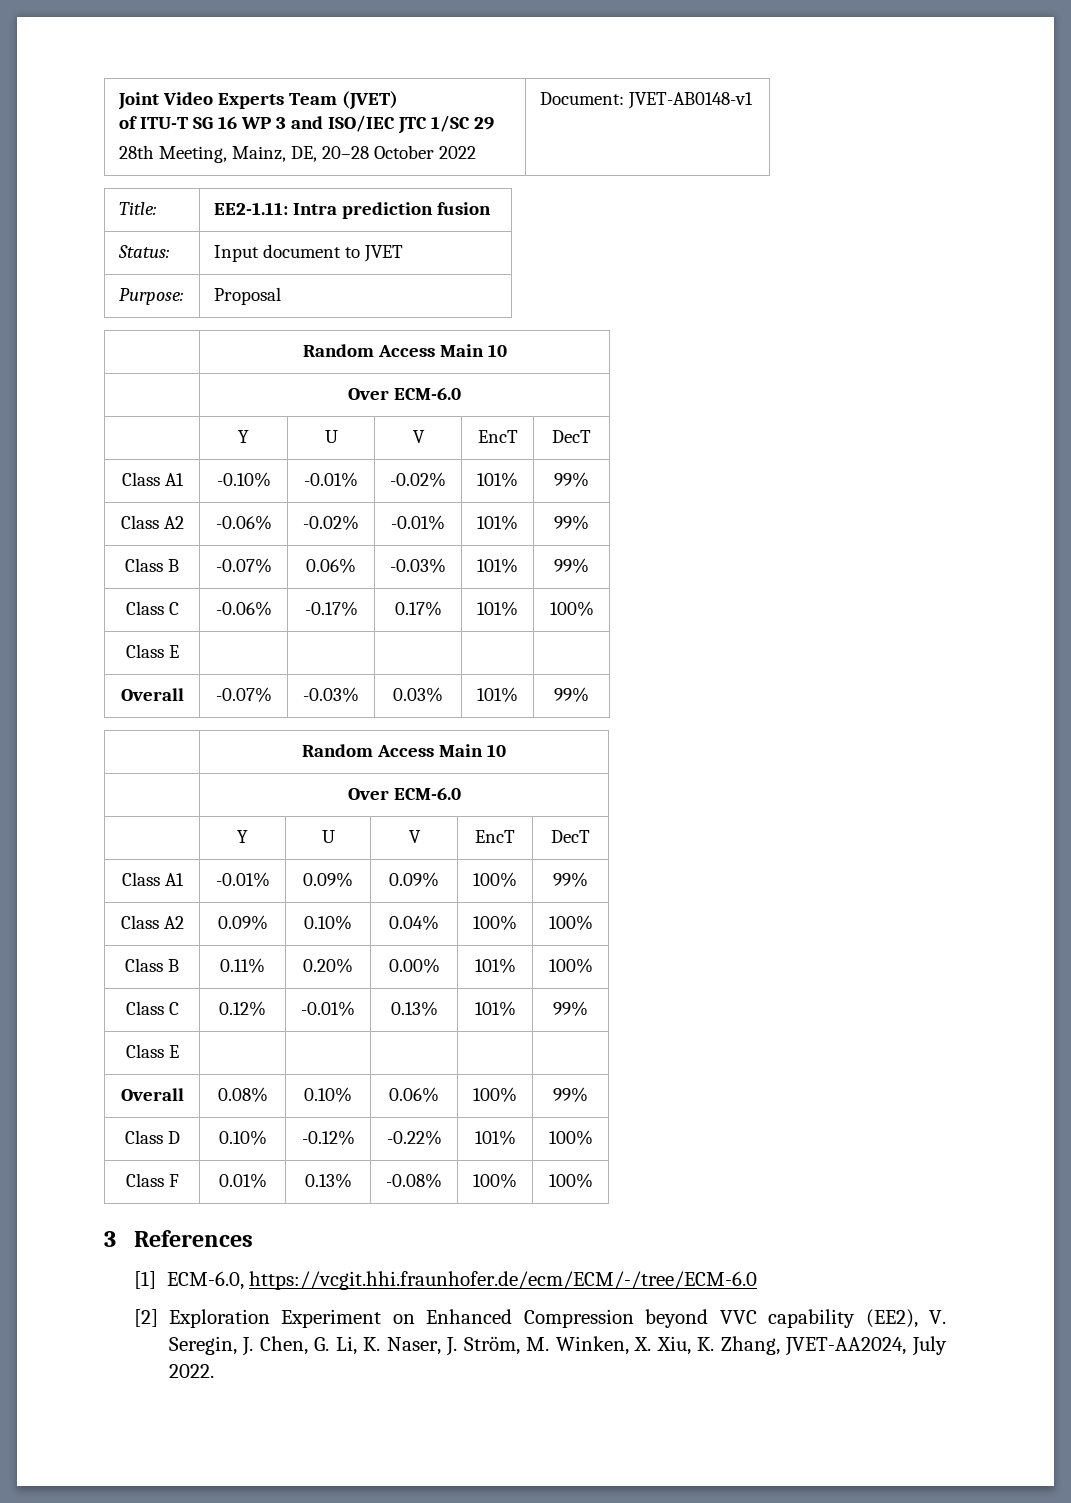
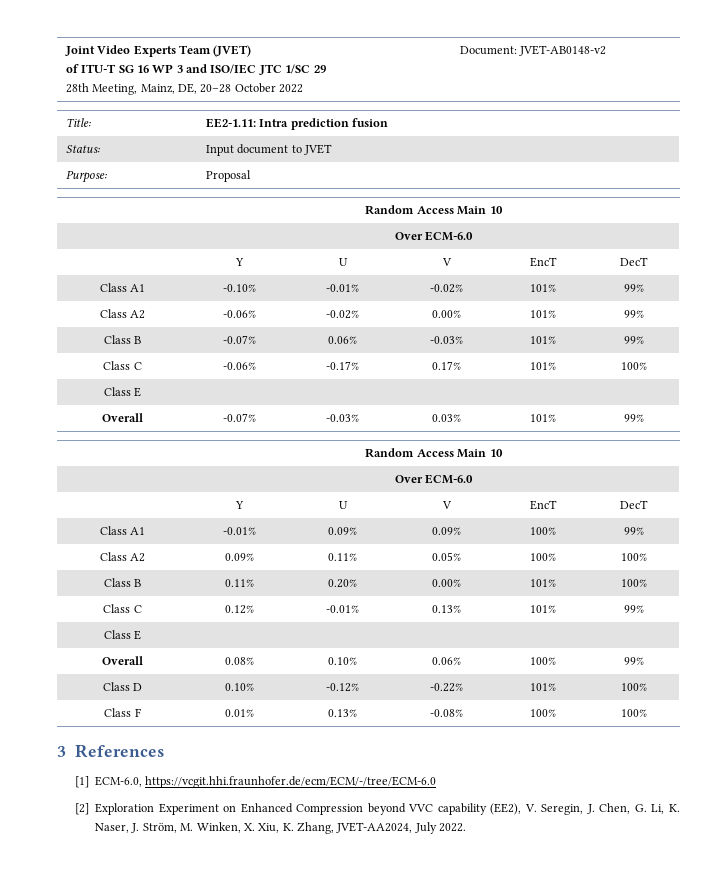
  Joint Video Experts Team (JVET)
  of ITU-T SG 16 WP 3 and ISO/IEC JTC 1/SC 29
- 28th Meeting, Mainz, DE, 20–28 October 2022 | Document: JVET-AB0148-v1
+ 28th Meeting, Mainz, DE, 20–28 October 2022 | Document: JVET-AB0148-v2
- Class A2 | -0.06% | -0.02% | -0.01% | 101% | 99%
+ Class A2 | -0.06% | -0.02% | 0.00% | 101% | 99%
- Class A2 | 0.09% | 0.10% | 0.04% | 100% | 100%
+ Class A2 | 0.09% | 0.11% | 0.05% | 100% | 100%

